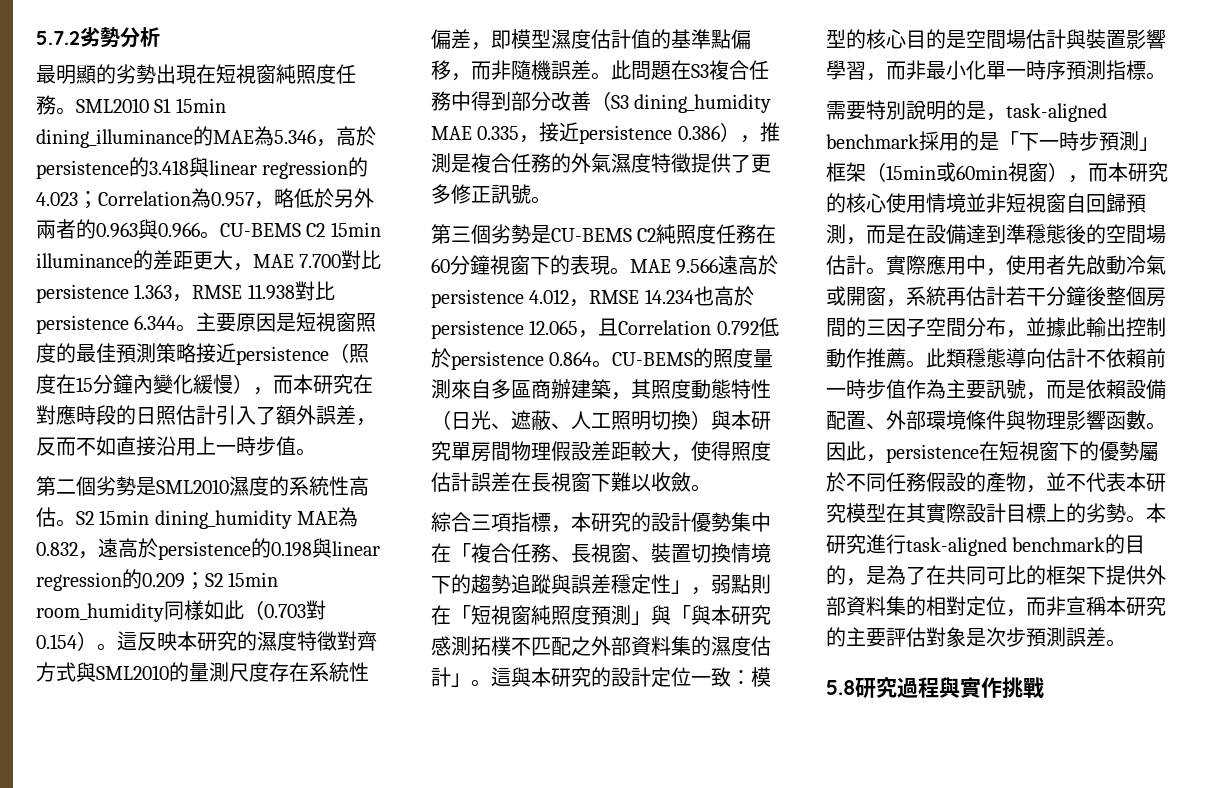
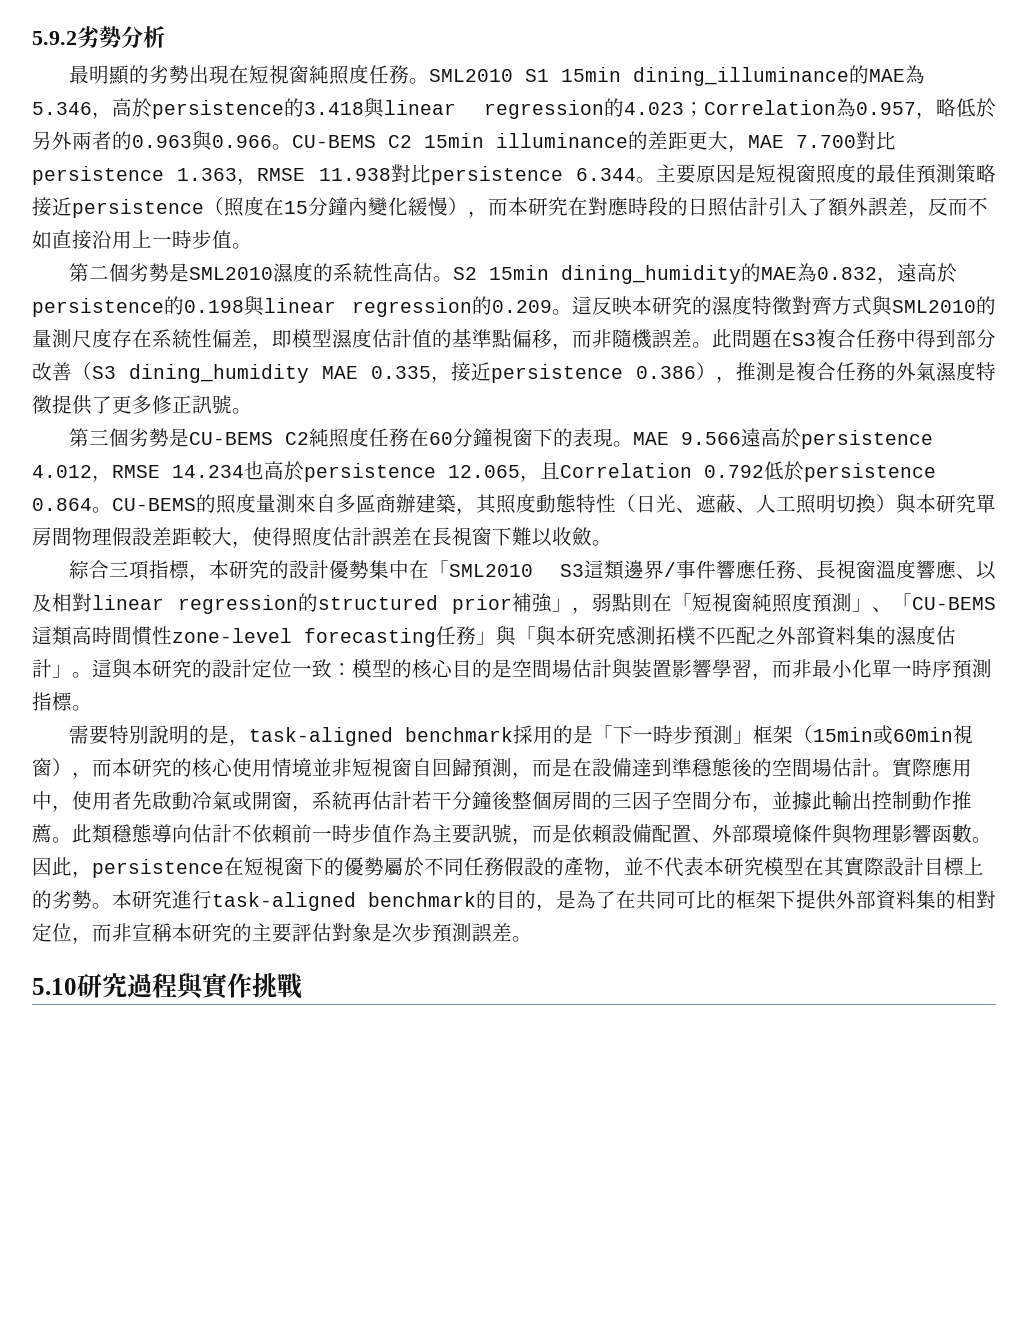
- 5.7.2劣勢分析
+ 5.9.2劣勢分析
- S2 15min dining_humidity MAE為0.832，遠高於persistence的0.198與linear regression的0.209；S2 15min room_humidity同樣如此（0.703對0.154）。
+ S2 15min dining_humidity的MAE為0.832，遠高於persistence的0.198與linear regression的0.209。
- 綜合三項指標，本研究的設計優勢集中在「複合任務、長視窗、裝置切換情境下的趨勢追蹤與誤差穩定性」，弱點則在「短視窗純照度預測」與「與本研究感測拓樸不匹配之外部資料集的濕度估計」。
+ 綜合三項指標，本研究的設計優勢集中在「SML2010 S3這類邊界/事件響應任務、長視窗溫度響應、以及相對linear regression的structured prior補強」，弱點則在「短視窗純照度預測」、「CU-BEMS這類高時間慣性zone-level forecasting任務」與「與本研究感測拓樸不匹配之外部資料集的濕度估計」。
- 5.8研究過程與實作挑戰
+ 5.10研究過程與實作挑戰

